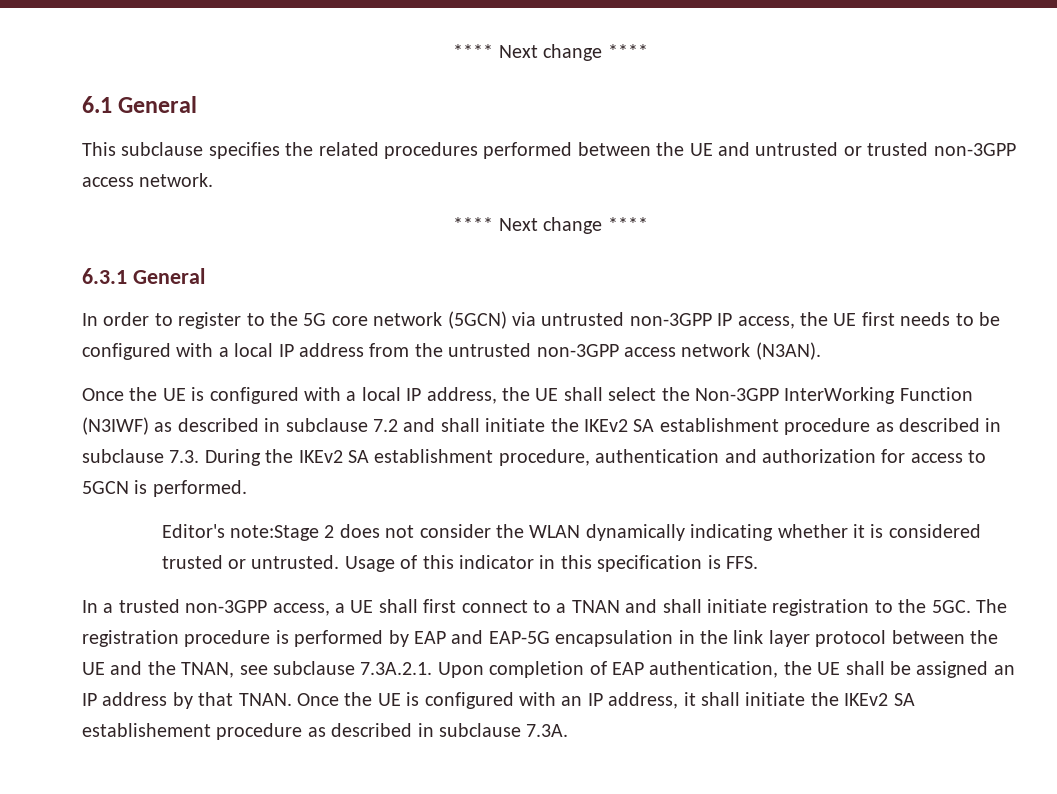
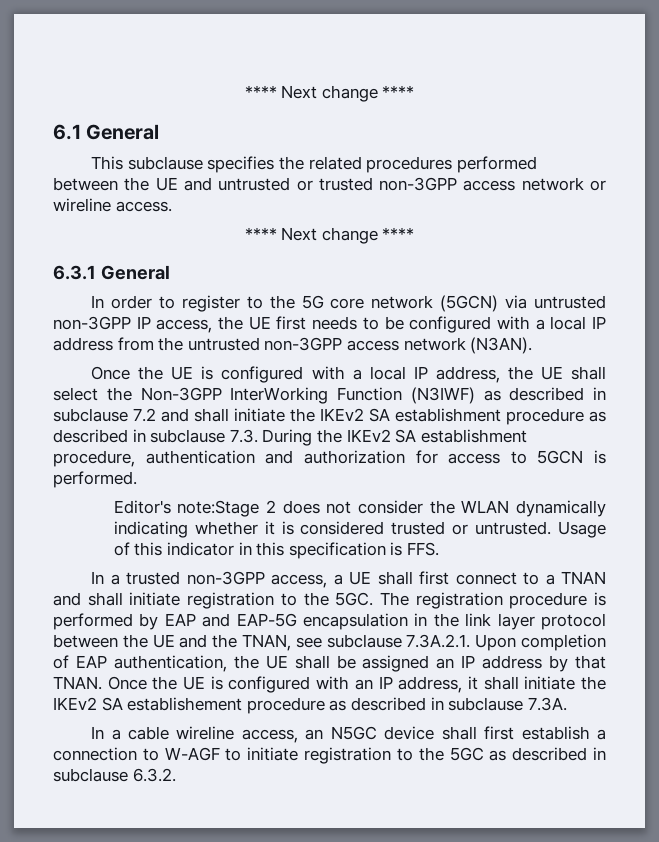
- This subclause specifies the related procedures performed between the UE and untrusted or trusted non-3GPP access network.
+ This subclause specifies the related procedures performed between the UE and untrusted or trusted non-3GPP access network or wireline access.
+ In a cable wireline access, an N5GC device shall first establish a connection to W-AGF to initiate registration to the 5GC as described in subclause 6.3.2.

